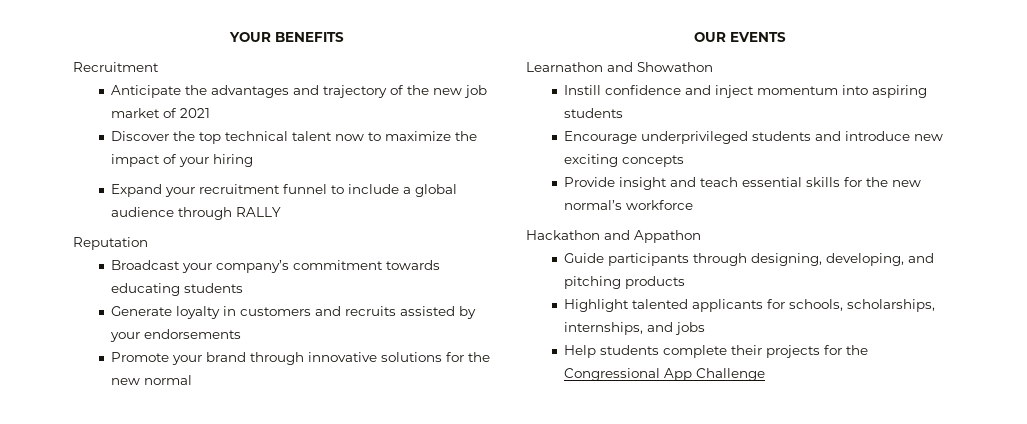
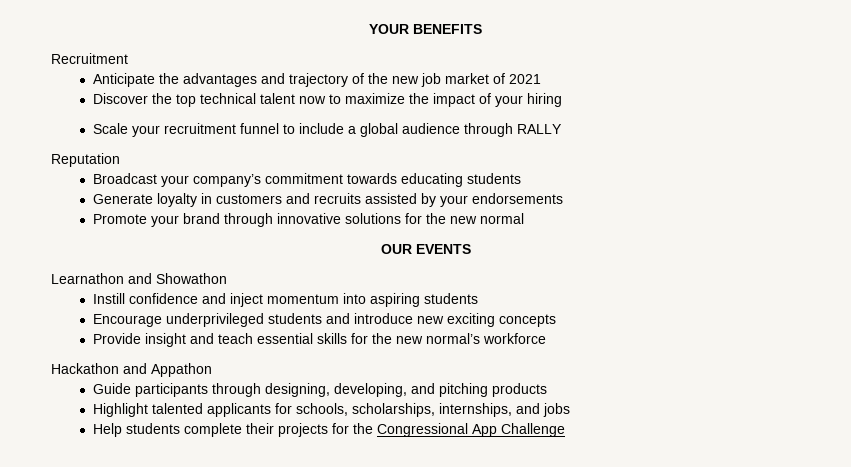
- Expand your recruitment funnel to include a global audience through RALLY
+ Scale your recruitment funnel to include a global audience through RALLY

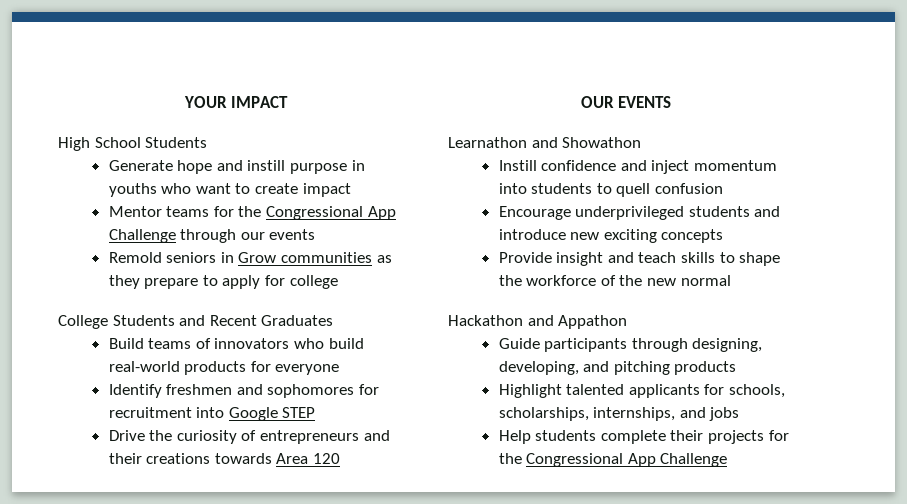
- YOUR BENEFITS
- Recruitment
- Anticipate the advantages and trajectory of the new job market of 2021
- Discover the top technical talent now to maximize the impact of your hiring
- Scale your recruitment funnel to include a global audience through RALLY
- Reputation
- Broadcast your company’s commitment towards educating students
- Generate loyalty in customers and recruits assisted by your endorsements
- Promote your brand through innovative solutions for the new normal
+ YOUR IMPACT
+ High School Students
+ Generate hope and instill purpose in youths who want to create impact
+ Mentor teams for the Congressional App Challenge through our events
+ Remold seniors in Grow communities as they prepare to apply for college
+ College Students and Recent Graduates
+ Build teams of innovators who build real-world products for everyone
+ Identify freshmen and sophomores for recruitment into Google STEP
+ Drive the curiosity of entrepreneurs and their creations towards Area 120
- Instill confidence and inject momentum into aspiring students
+ Instill confidence and inject momentum into students to quell confusion
- Provide insight and teach essential skills for the new normal’s workforce
+ Provide insight and teach skills to shape the workforce of the new normal

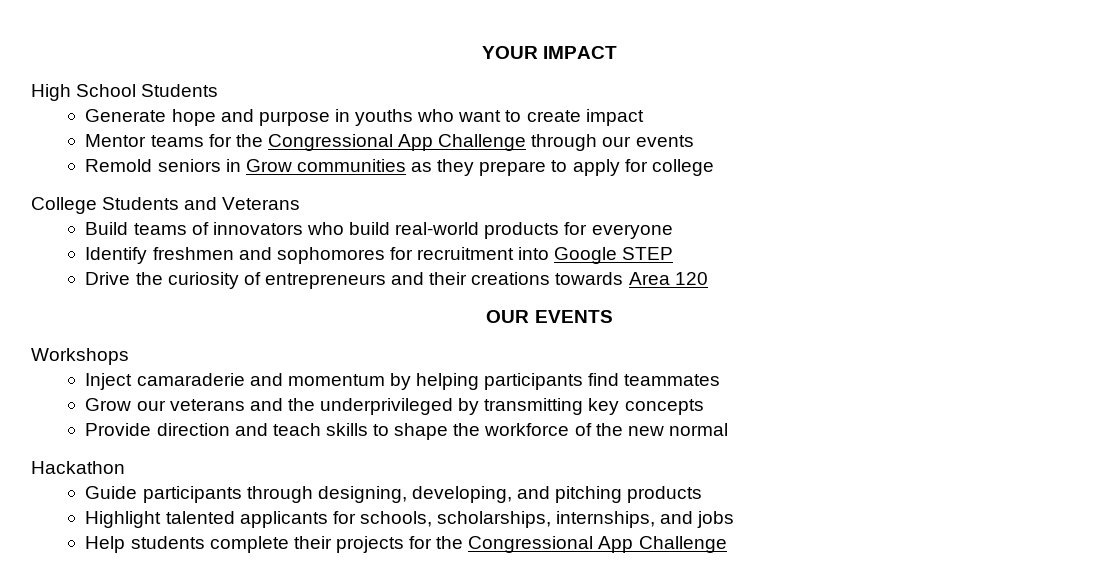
- Generate hope and instill purpose in youths who want to create impact
+ Generate hope and purpose in youths who want to create impact
- College Students and Recent Graduates
+ College Students and Veterans
- Learnathon and Showathon
- Instill confidence and inject momentum into students to quell confusion
- Encourage underprivileged students and introduce new exciting concepts
+ Workshops
+ Inject camaraderie and momentum by helping participants find teammates
+ Grow our veterans and the underprivileged by transmitting key concepts
- Provide insight and teach skills to shape the workforce of the new normal
+ Provide direction and teach skills to shape the workforce of the new normal
- Hackathon and Appathon
+ Hackathon

